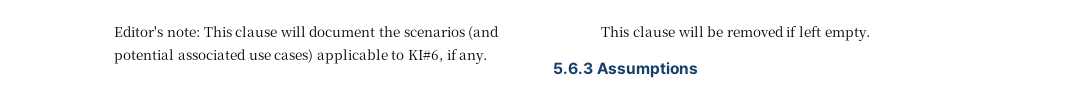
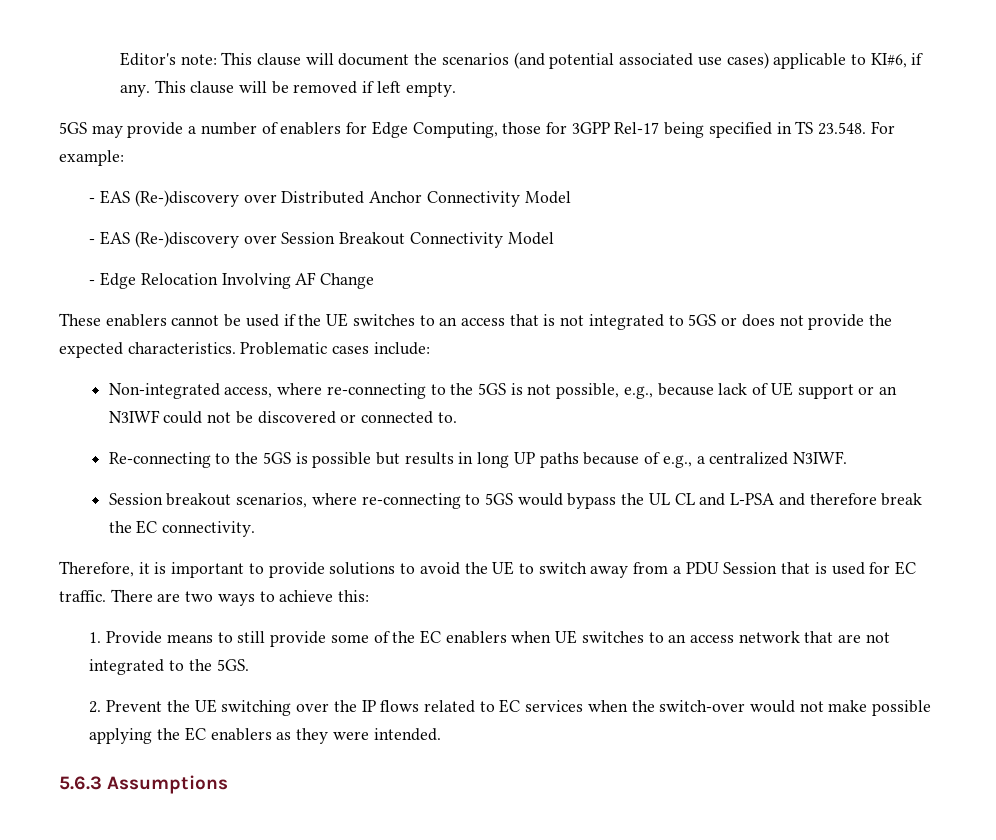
+ 5GS may provide a number of enablers for Edge Computing, those for 3GPP Rel-17 being specified in TS 23.548. For example:
+ - EAS (Re-)discovery over Distributed Anchor Connectivity Model
+ - EAS (Re-)discovery over Session Breakout Connectivity Model
+ - Edge Relocation Involving AF Change
+ These enablers cannot be used if the UE switches to an access that is not integrated to 5GS or does not provide the expected characteristics. Problematic cases include:
+ Non-integrated access, where re-connecting to the 5GS is not possible, e.g., because lack of UE support or an N3IWF could not be discovered or connected to.
+ Re-connecting to the 5GS is possible but results in long UP paths because of e.g., a centralized N3IWF.
+ Session breakout scenarios, where re-connecting to 5GS would bypass the UL CL and L-PSA and therefore break the EC connectivity.
+ Therefore, it is important to provide solutions to avoid the UE to switch away from a PDU Session that is used for EC traffic. There are two ways to achieve this:
+ 1. Provide means to still provide some of the EC enablers when UE switches to an access network that are not integrated to the 5GS.
+ 2. Prevent the UE switching over the IP flows related to EC services when the switch-over would not make possible applying the EC enablers as they were intended.

